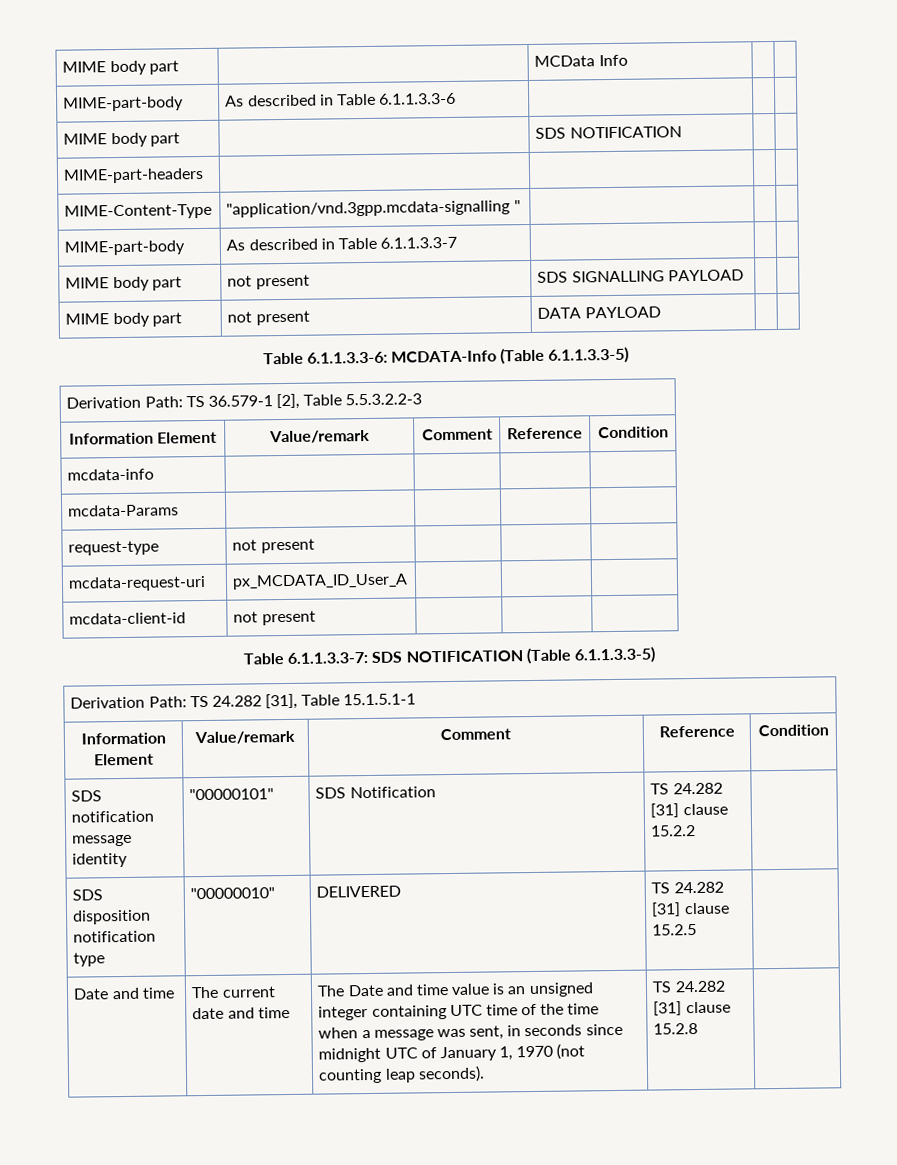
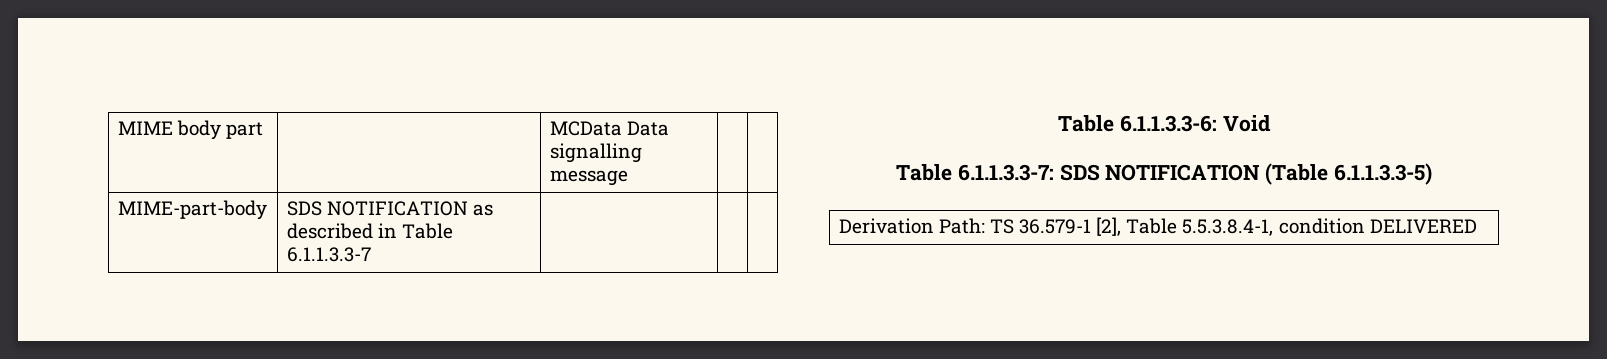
- MIME body part | | MCData Info | |
- MIME-part-body | As described in Table 6.1.1.3.3-6 | | |
- MIME body part | | SDS NOTIFICATION | |
- MIME-part-headers | | | |
- MIME-Content-Type | "application/vnd.3gpp.mcdata-signalling " | | |
- MIME-part-body | As described in Table 6.1.1.3.3-7 | | |
- MIME body part | not present | SDS SIGNALLING PAYLOAD | |
- MIME body part | not present | DATA PAYLOAD | |
- Table 6.1.1.3.3-6: MCDATA-Info (Table 6.1.1.3.3-5)
- Derivation Path: TS 36.579-1 [2], Table 5.5.3.2.2-3
- Information Element | Value/remark | Comment | Reference | Condition
- mcdata-info | | | |
- mcdata-Params | | | |
- request-type | not present | | |
- mcdata-request-uri | px_MCDATA_ID_User_A | | |
- mcdata-client-id | not present | | |
+ MIME body part | | MCData Data signalling message | |
+ MIME-part-body | SDS NOTIFICATION as described in Table 6.1.1.3.3-7 | | |
+ Table 6.1.1.3.3-6: Void
- Derivation Path: TS 24.282 [31], Table 15.1.5.1-1
- Information Element | Value/remark | Comment | Reference | Condition
- SDS notification message identity | "00000101" | SDS Notification | TS 24.282 [31] clause 15.2.2 |
- SDS disposition notification type | "00000010" | DELIVERED | TS 24.282 [31] clause 15.2.5 |
- Date and time | The current date and time | The Date and time value is an unsigned integer containing UTC time of the time when a message was sent, in seconds since midnight UTC of January 1, 1970 (not counting leap seconds). | TS 24.282 [31] clause 15.2.8
+ Derivation Path: TS 36.579-1 [2], Table 5.5.3.8.4-1, condition DELIVERED

